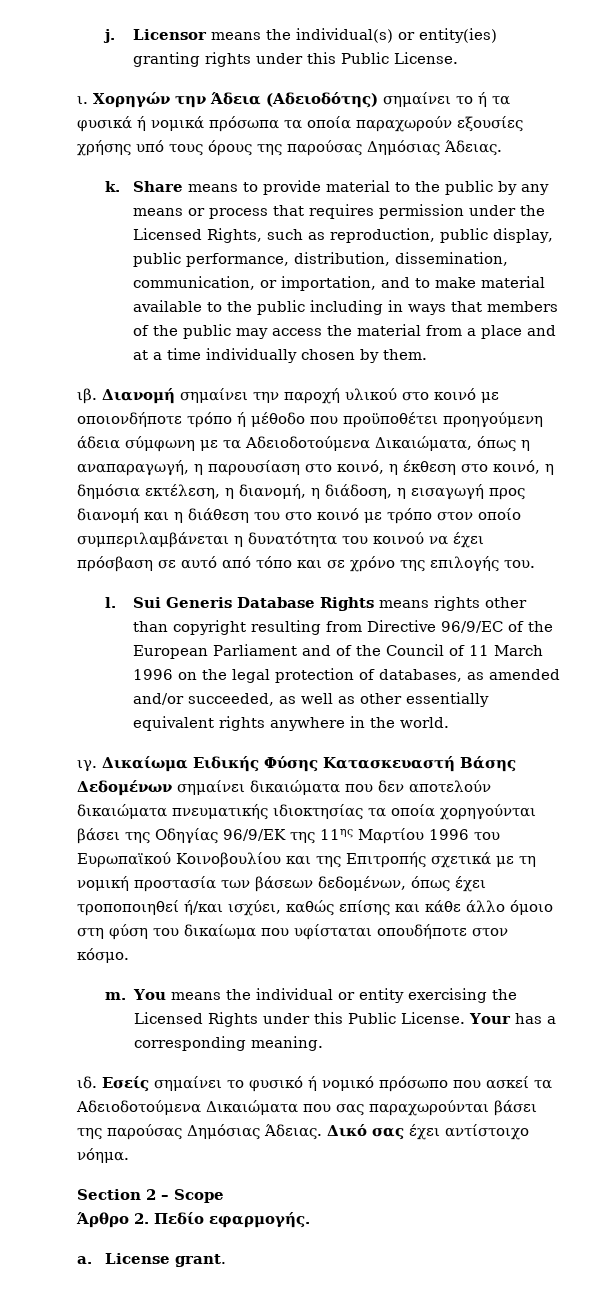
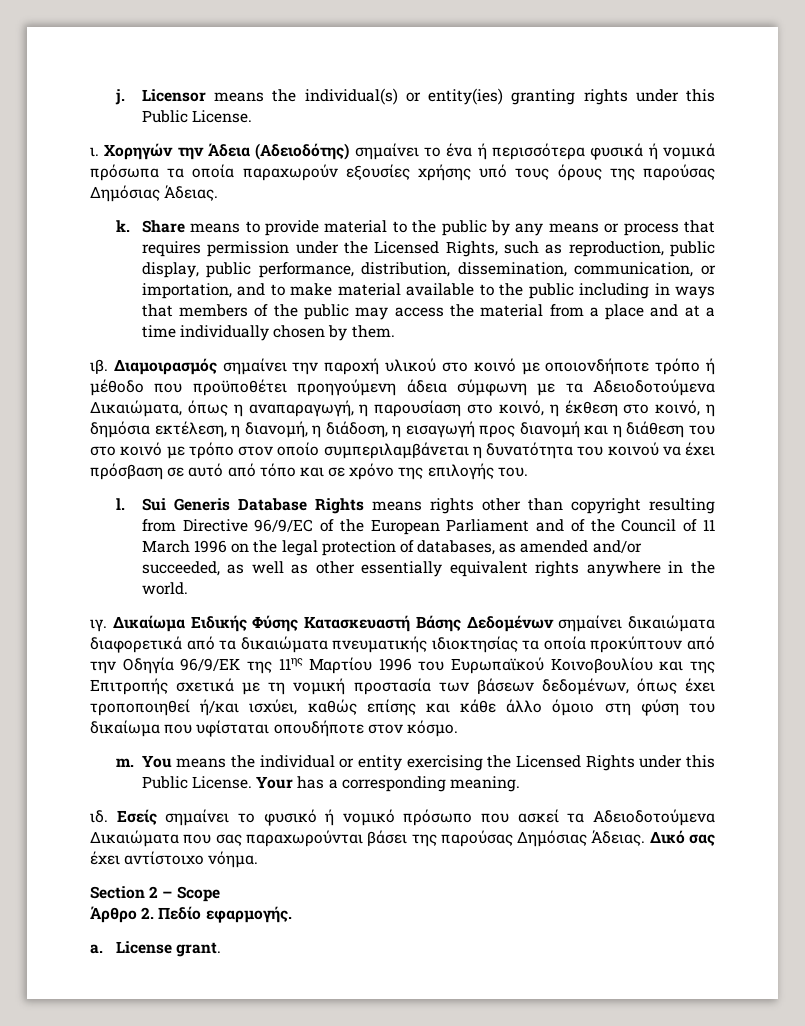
- Χορηγών την Άδεια (Αδειοδότης) σημαίνει το ή τα φυσικά ή νομικά πρόσωπα τα οποία παραχωρούν εξουσίες χρήσης υπό τους όρους της παρούσας Δημόσιας Άδειας.
+ Χορηγών την Άδεια (Αδειοδότης) σημαίνει το ένα ή περισσότερα φυσικά ή νομικά πρόσωπα τα οποία παραχωρούν εξουσίες χρήσης υπό τους όρους της παρούσας Δημόσιας Άδειας.
- Διανομή σημαίνει την παροχή υλικού στο κοινό με οποιονδήποτε τρόπο ή μέθοδο που προϋποθέτει προηγούμενη άδεια σύμφωνη με τα Αδειοδοτούμενα Δικαιώματα, όπως η αναπαραγωγή, η παρουσίαση στο κοινό, η έκθεση στο κοινό, η δημόσια εκτέλεση, η διανομή, η διάδοση, η εισαγωγή προς διανομή και η διάθεση του στο κοινό με τρόπο στον οποίο συμπεριλαμβάνεται η δυνατότητα του κοινού να έχει πρόσβαση σε αυτό από τόπο και σε χρόνο της επιλογής του.
+ Διαμοιρασμός σημαίνει την παροχή υλικού στο κοινό με οποιονδήποτε τρόπο ή μέθοδο που προϋποθέτει προηγούμενη άδεια σύμφωνη με τα Αδειοδοτούμενα Δικαιώματα, όπως η αναπαραγωγή, η παρουσίαση στο κοινό, η έκθεση στο κοινό, η δημόσια εκτέλεση, η διανομή, η διάδοση, η εισαγωγή προς διανομή και η διάθεση του στο κοινό με τρόπο στον οποίο συμπεριλαμβάνεται η δυνατότητα του κοινού να έχει πρόσβαση σε αυτό από τόπο και σε χρόνο της επιλογής του.
- Δικαίωμα Ειδικής Φύσης Κατασκευαστή Βάσης Δεδομένων σημαίνει δικαιώματα που δεν αποτελούν δικαιώματα πνευματικής ιδιοκτησίας τα οποία χορηγούνται βάσει της Οδηγίας 96/9/ΕΚ της 11ης Μαρτίου 1996 του Ευρωπαϊκού Κοινοβουλίου και της Επιτροπής σχετικά με τη νομική προστασία των βάσεων δεδομένων, όπως έχει τροποποιηθεί ή/και ισχύει, καθώς επίσης και κάθε άλλο όμοιο στη φύση του δικαίωμα που υφίσταται οπουδήποτε στον κόσμο.
+ Δικαίωμα Ειδικής Φύσης Κατασκευαστή Βάσης Δεδομένων σημαίνει δικαιώματα διαφορετικά από τα δικαιώματα πνευματικής ιδιοκτησίας τα οποία προκύπτουν από την Οδηγία 96/9/ΕΚ της 11ης Μαρτίου 1996 του Ευρωπαϊκού Κοινοβουλίου και της Επιτροπής σχετικά με τη νομική προστασία των βάσεων δεδομένων, όπως έχει τροποποιηθεί ή/και ισχύει, καθώς επίσης και κάθε άλλο όμοιο στη φύση του δικαίωμα που υφίσταται οπουδήποτε στον κόσμο.

